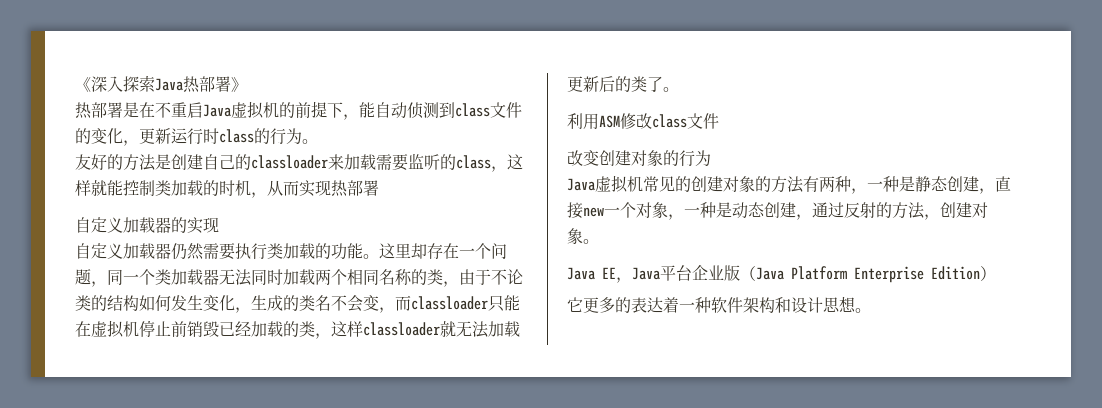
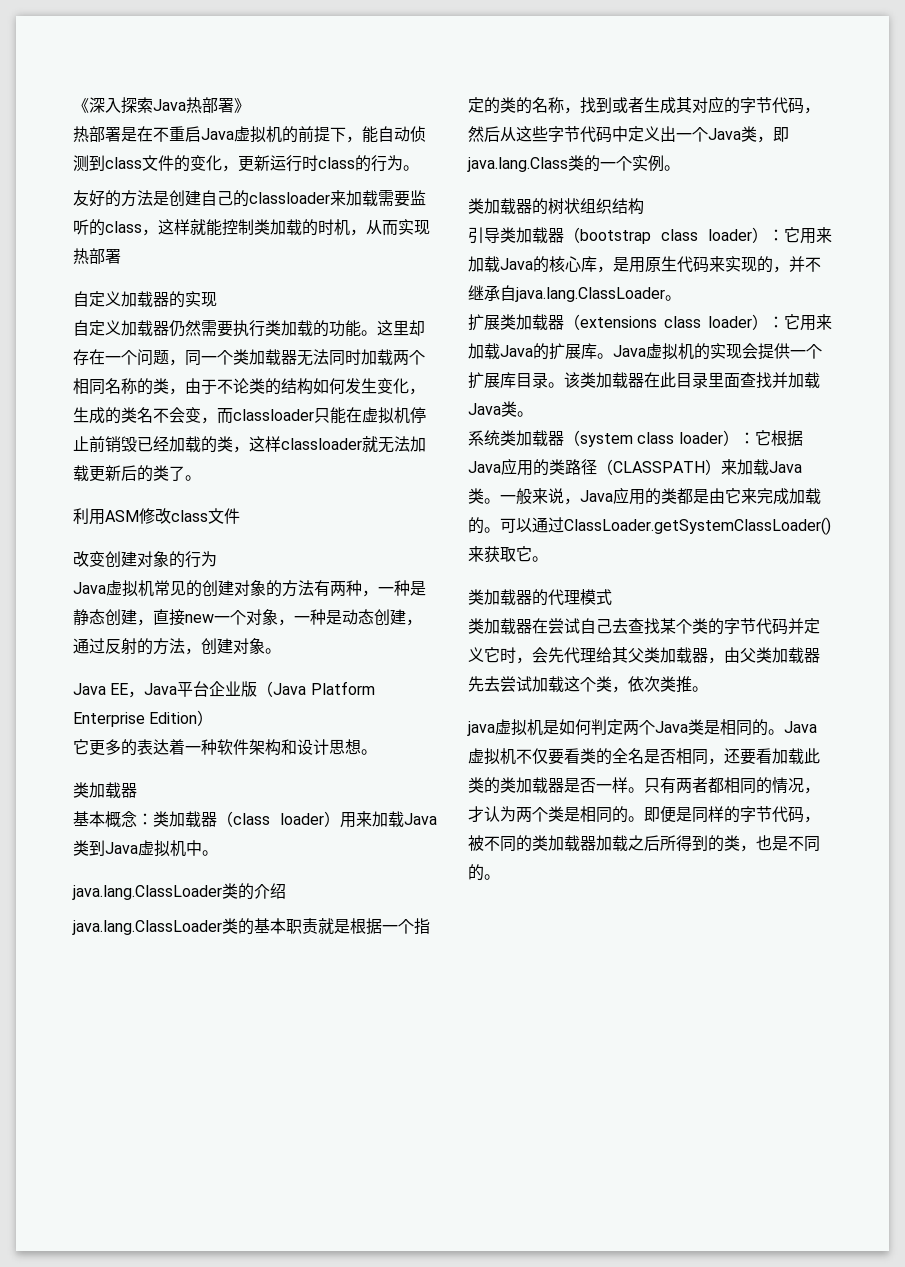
  它更多的表达着一种软件架构和设计思想。
+ 类加载器
+ 基本概念：类加载器（class loader）用来加载Java类到Java虚拟机中。
+ java.lang.ClassLoader类的介绍
+ java.lang.ClassLoader类的基本职责就是根据一个指定的类的名称，找到或者生成其对应的字节代码，然后从这些字节代码中定义出一个Java类，即java.lang.Class类的一个实例。
+ 类加载器的树状组织结构
+ 引导类加载器（bootstrap class loader）：它用来加载Java的核心库，是用原生代码来实现的，并不继承自java.lang.ClassLoader。
+ 扩展类加载器（extensions class loader）：它用来加载Java的扩展库。Java虚拟机的实现会提供一个扩展库目录。该类加载器在此目录里面查找并加载Java类。
+ 系统类加载器（system class loader）：它根据Java应用的类路径（CLASSPATH）来加载Java类。一般来说，Java应用的类都是由它来完成加载的。可以通过ClassLoader.getSystemClassLoader()来获取它。
+ 类加载器的代理模式
+ 类加载器在尝试自己去查找某个类的字节代码并定义它时，会先代理给其父类加载器，由父类加载器先去尝试加载这个类，依次类推。
+ java虚拟机是如何判定两个Java类是相同的。Java虚拟机不仅要看类的全名是否相同，还要看加载此类的类加载器是否一样。只有两者都相同的情况，才认为两个类是相同的。即便是同样的字节代码，被不同的类加载器加载之后所得到的类，也是不同的。

